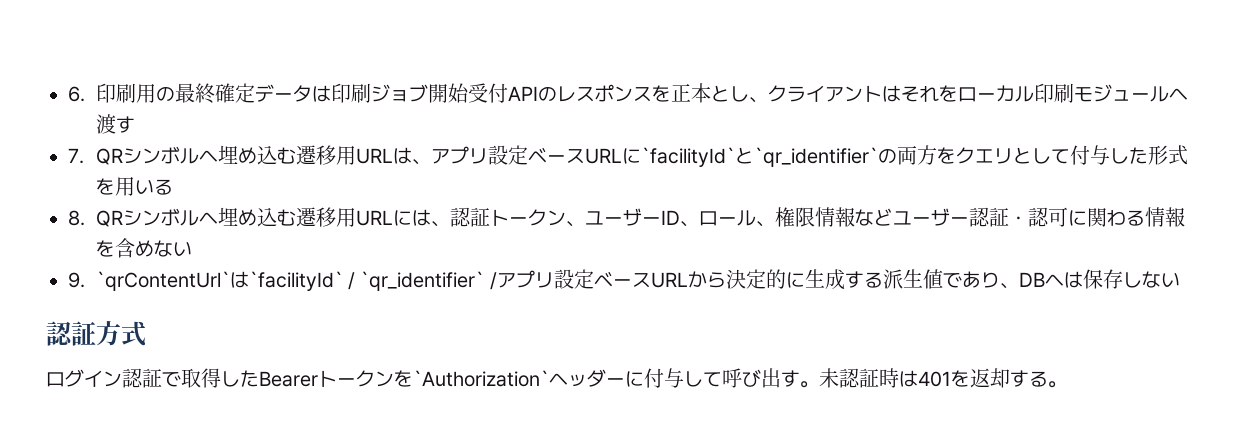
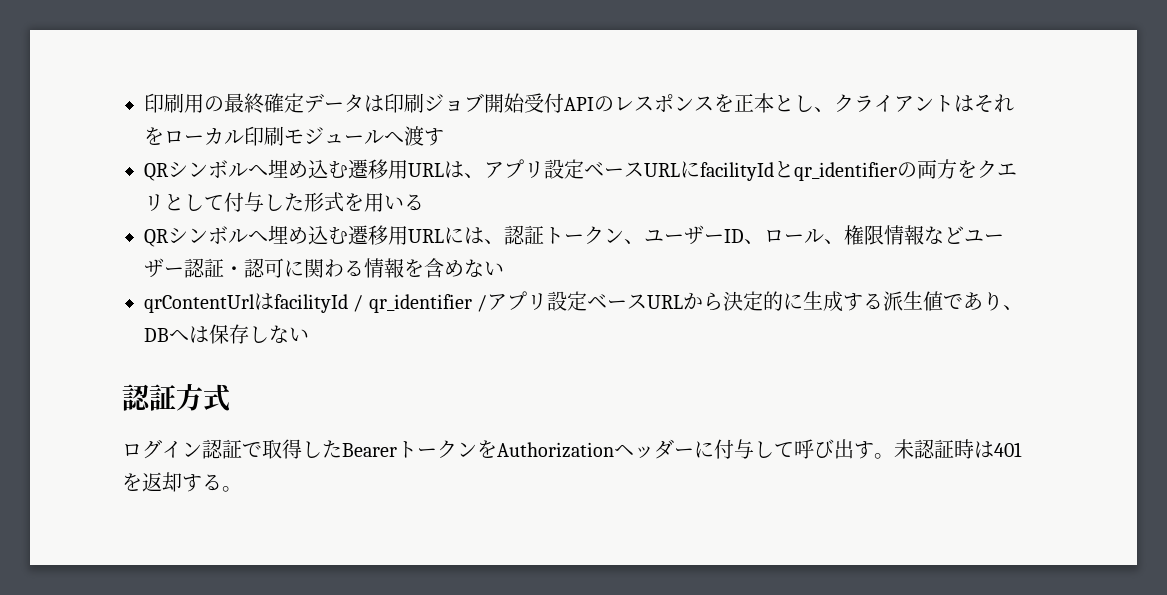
- 6.印刷用の最終確定データは印刷ジョブ開始受付APIのレスポンスを正本とし、クライアントはそれをローカル印刷モジュールへ渡す
+ 印刷用の最終確定データは印刷ジョブ開始受付APIのレスポンスを正本とし、クライアントはそれをローカル印刷モジュールへ渡す
- 7. QRシンボルへ埋め込む遷移用URLは、アプリ設定ベースURLに`facilityId`と`qr_identifier`の両方をクエリとして付与した形式を用いる
+ QRシンボルへ埋め込む遷移用URLは、アプリ設定ベースURLにfacilityIdとqr_identifierの両方をクエリとして付与した形式を用いる
- 8. QRシンボルへ埋め込む遷移用URLには、認証トークン、ユーザーID、ロール、権限情報などユーザー認証・認可に関わる情報を含めない
+ QRシンボルへ埋め込む遷移用URLには、認証トークン、ユーザーID、ロール、権限情報などユーザー認証・認可に関わる情報を含めない
- 9. `qrContentUrl`は`facilityId` / `qr_identifier` /アプリ設定ベースURLから決定的に生成する派生値であり、DBへは保存しない
+ qrContentUrlはfacilityId / qr_identifier /アプリ設定ベースURLから決定的に生成する派生値であり、DBへは保存しない
- ログイン認証で取得したBearerトークンを`Authorization`ヘッダーに付与して呼び出す。
+ ログイン認証で取得したBearerトークンをAuthorizationヘッダーに付与して呼び出す。

